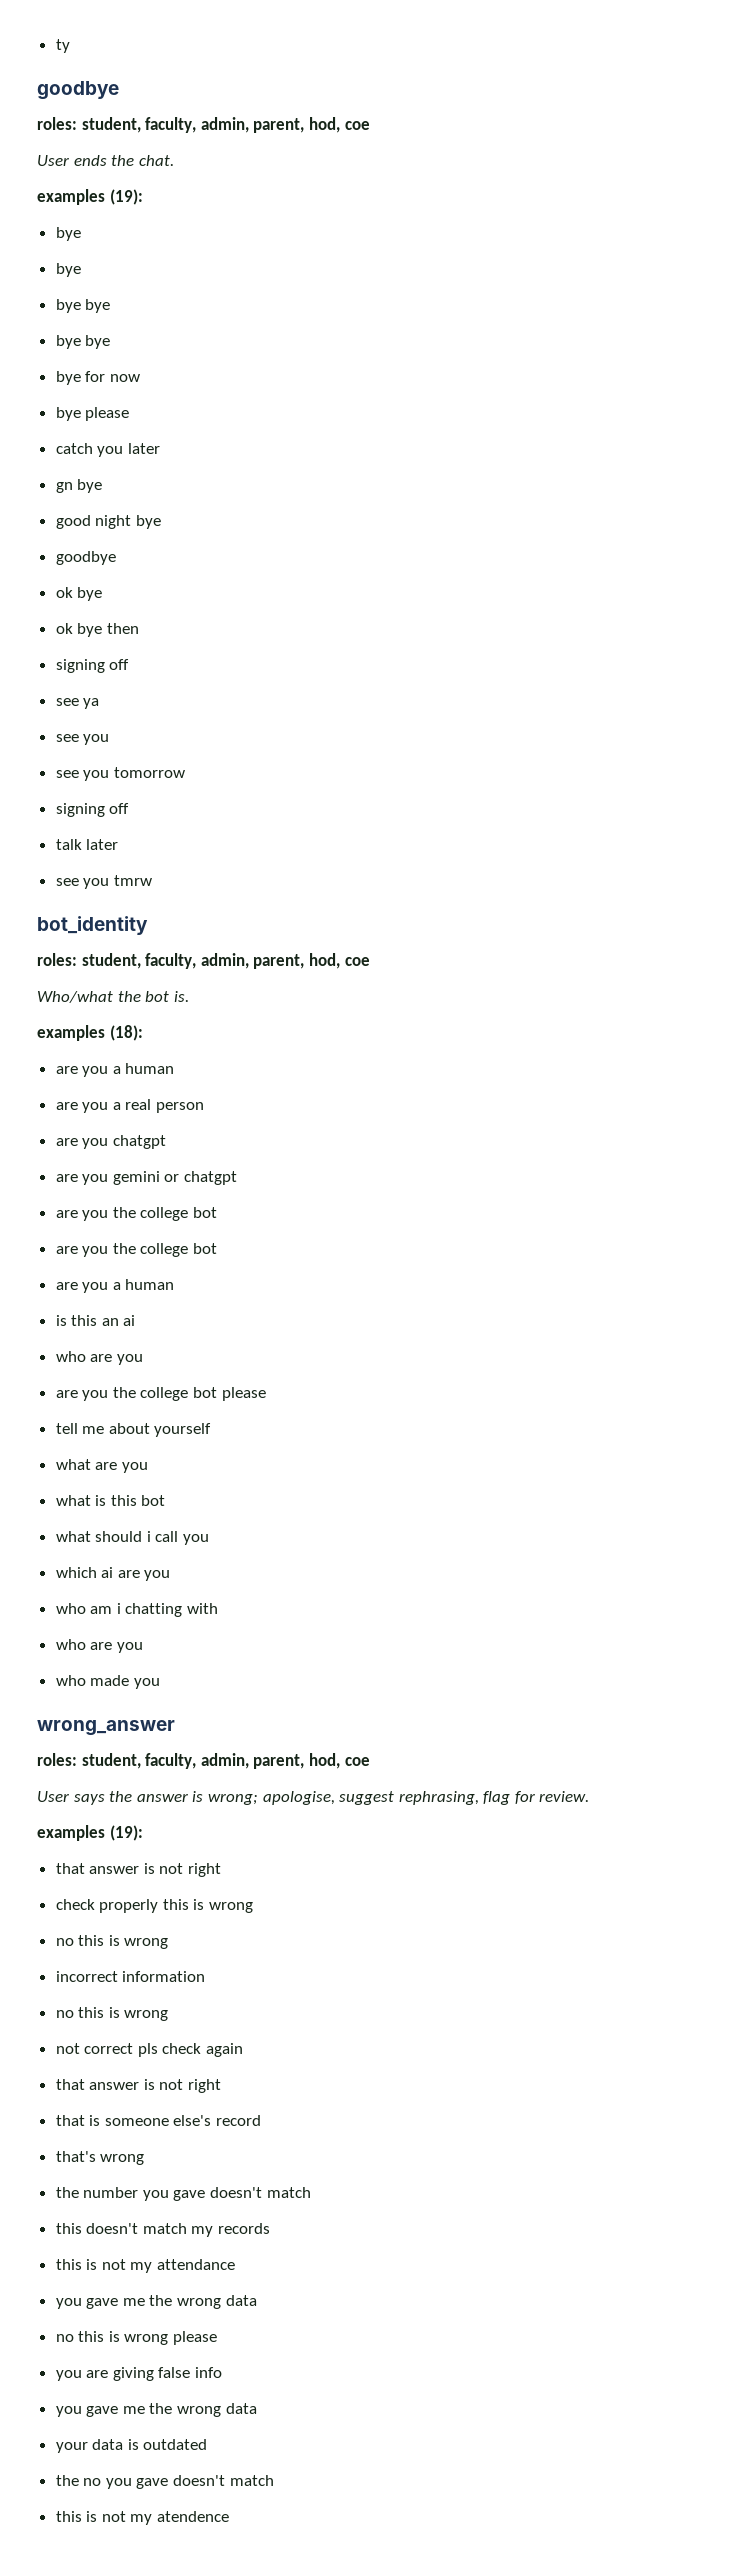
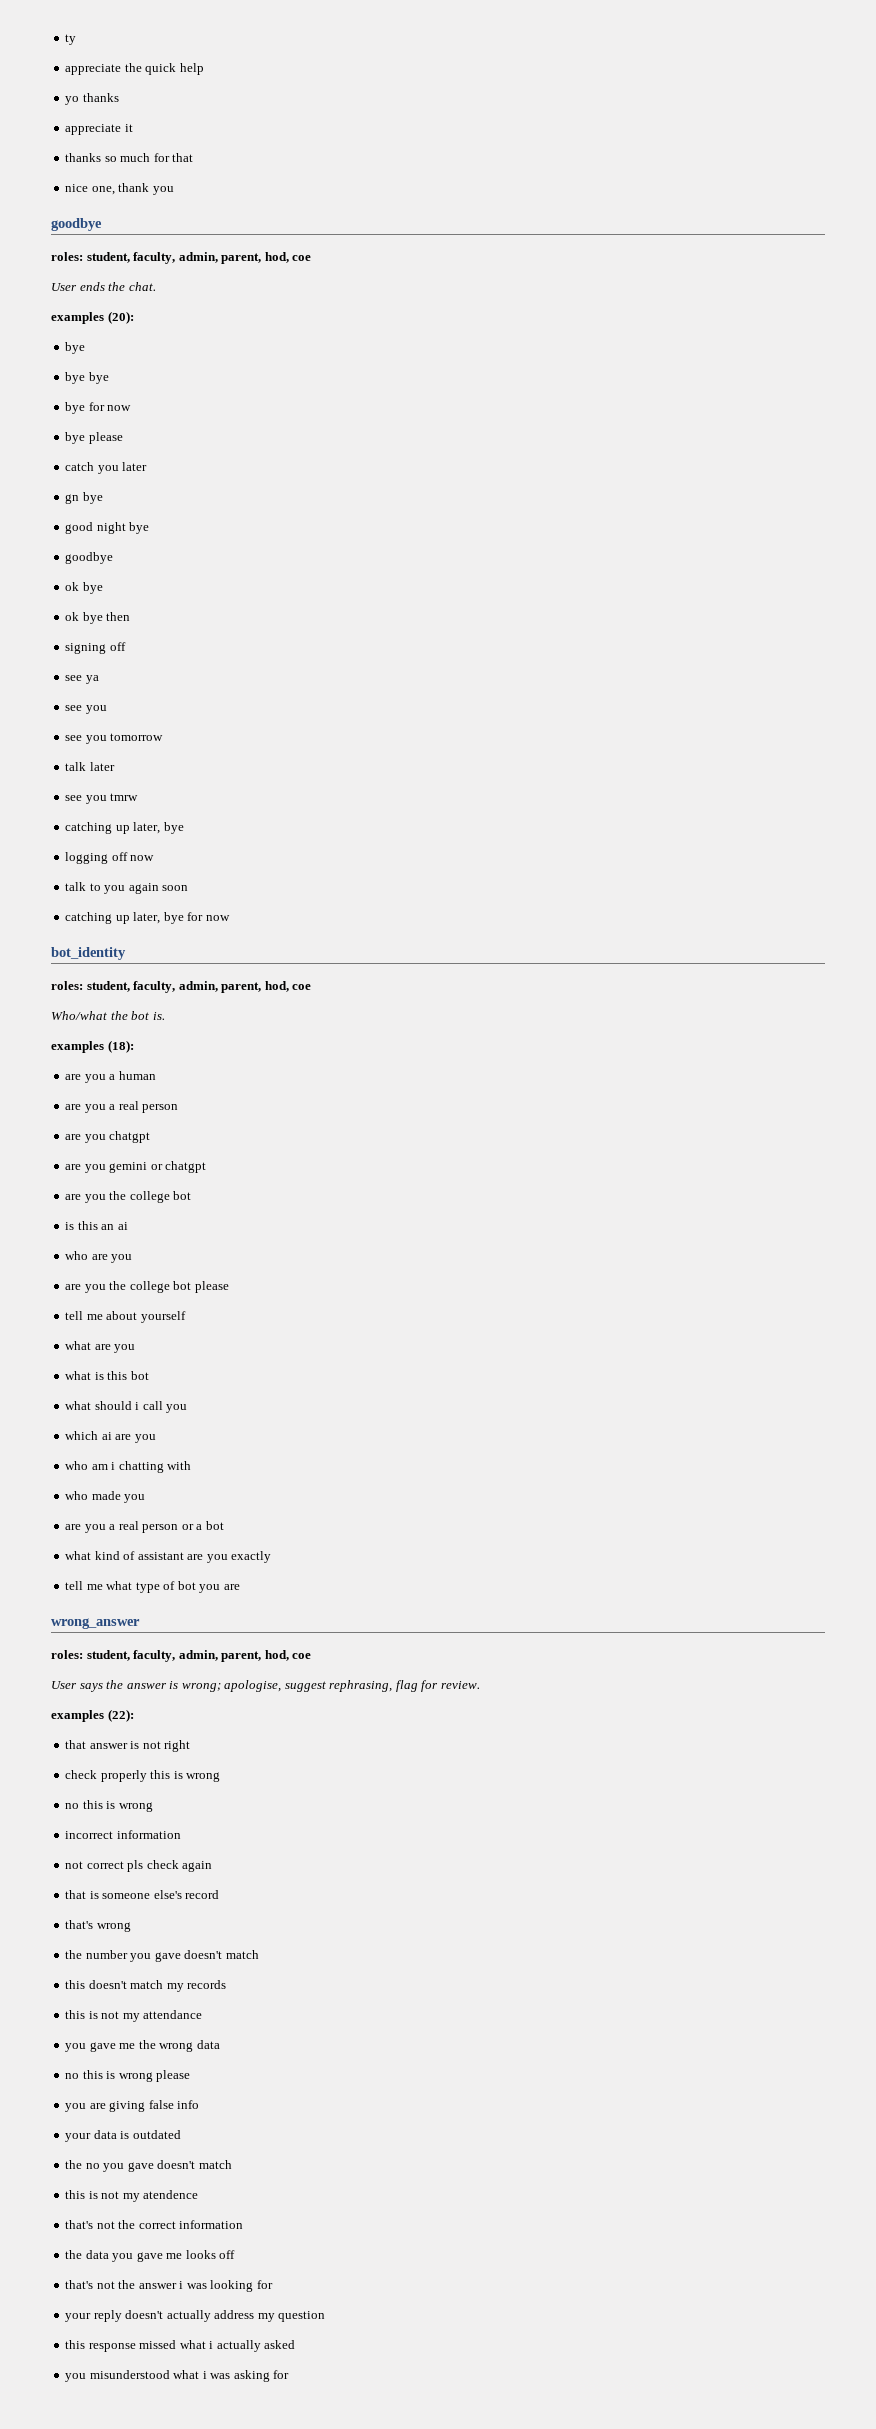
+ appreciate the quick help
+ yo thanks
+ appreciate it
+ thanks so much for that
+ nice one, thank you
  User ends the chat.
- examples (19):
+ examples (20):
  bye
- bye
- bye bye
  see you tomorrow
- signing off
  see you tmrw
+ catching up later, bye
+ logging off now
+ talk to you again soon
+ catching up later, bye for now
  are you gemini or chatgpt
  are you the college bot
- are you the college bot
- are you a human
  who am i chatting with
- who are you
  who made you
+ are you a real person or a bot
+ what kind of assistant are you exactly
+ tell me what type of bot you are
  User says the answer is wrong; apologise, suggest rephrasing, flag for review.
- examples (19):
+ examples (22):
  incorrect information
- no this is wrong
  not correct pls check again
- that answer is not right
  you are giving false info
- you gave me the wrong data
+ that's not the correct information
+ the data you gave me looks off
+ that's not the answer i was looking for
+ your reply doesn't actually address my question
+ this response missed what i actually asked
+ you misunderstood what i was asking for

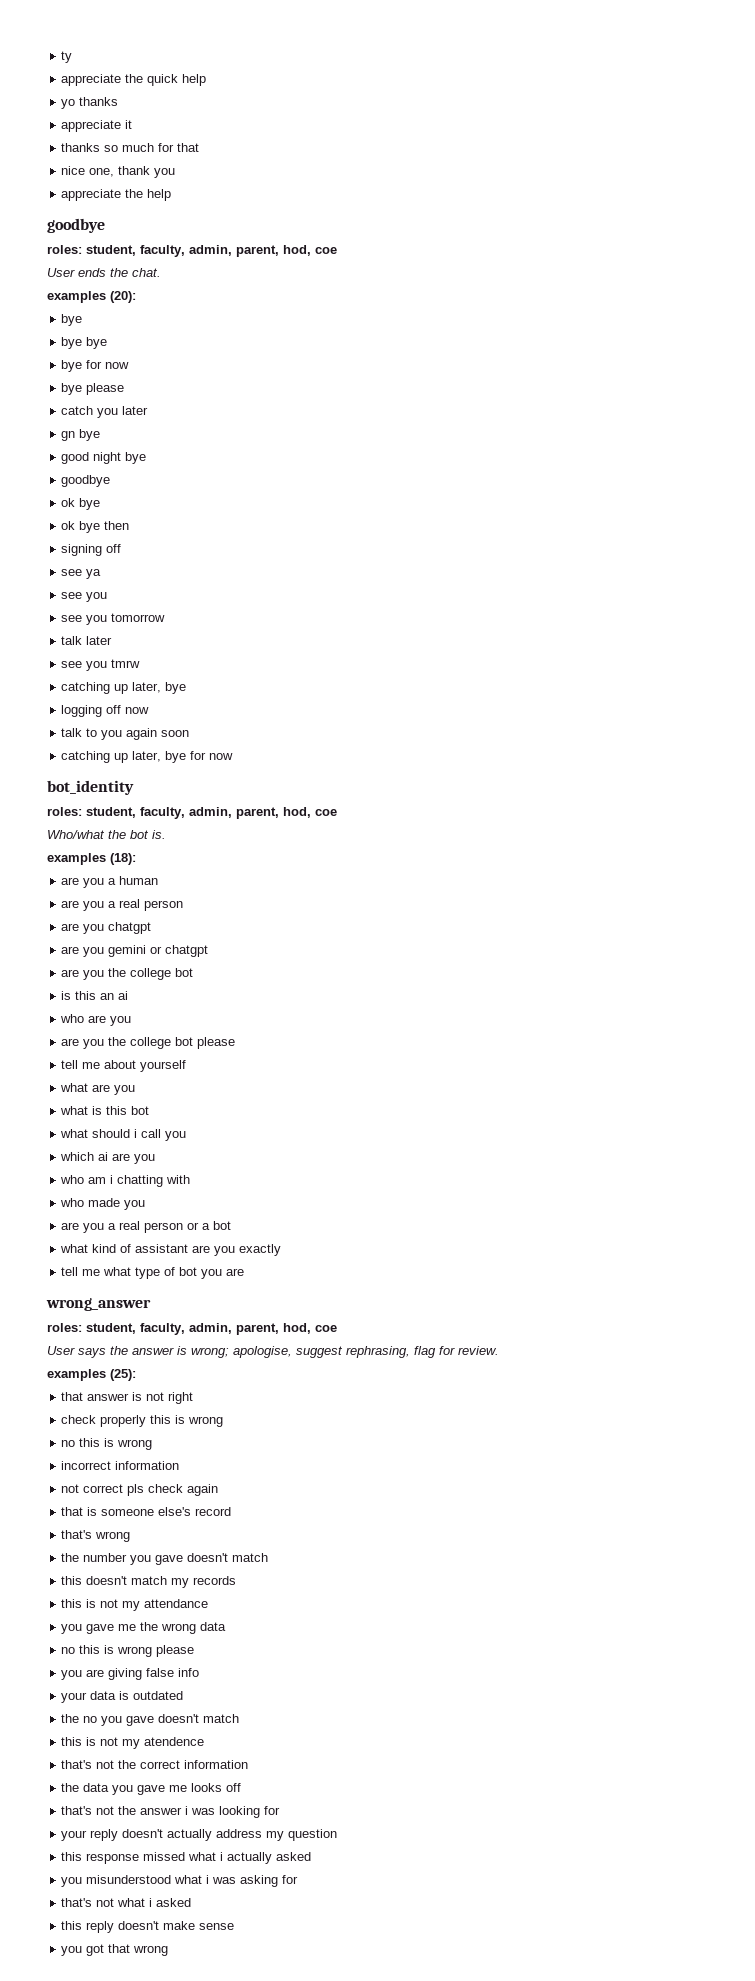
+ appreciate the help
- examples (22):
+ examples (25):
+ that's not what i asked
+ this reply doesn't make sense
+ you got that wrong

